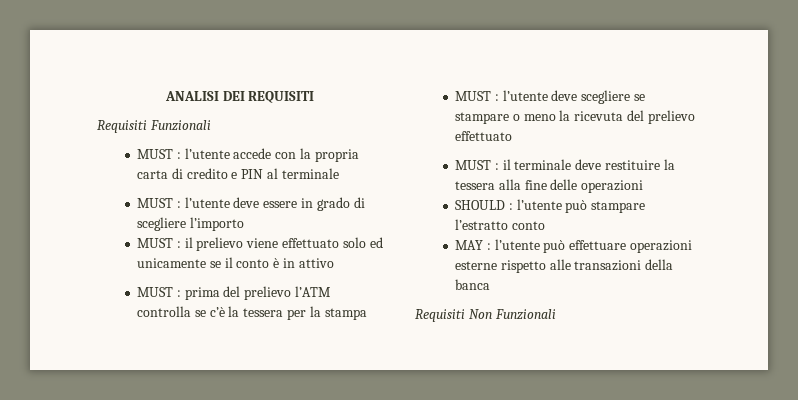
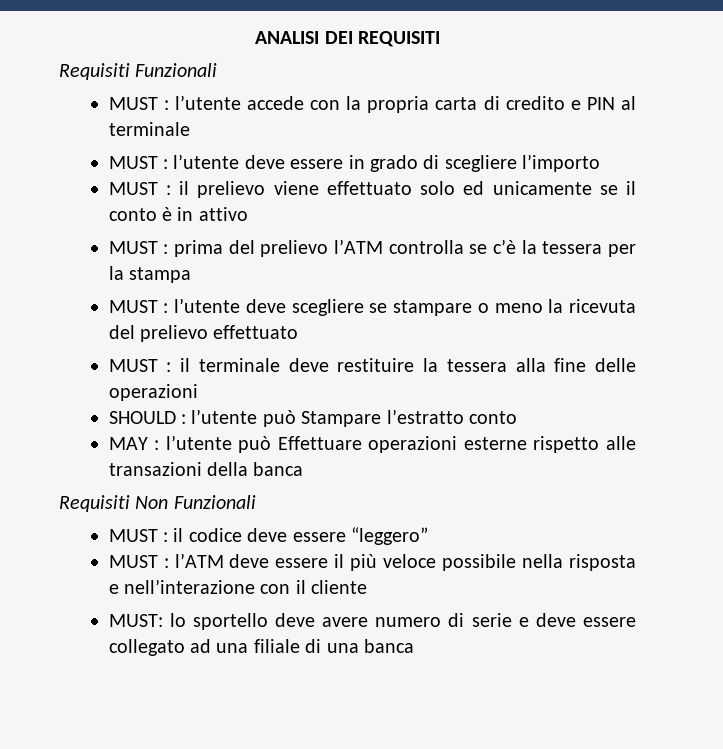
- SHOULD : l’utente può stampare l’estratto conto
+ SHOULD : l’utente può Stampare l’estratto conto
- MAY : l’utente può effettuare operazioni esterne rispetto alle transazioni della banca
+ MAY : l’utente può Effettuare operazioni esterne rispetto alle transazioni della banca
+ MUST : il codice deve essere “leggero”
+ MUST : l’ATM deve essere il più veloce possibile nella risposta e nell’interazione con il cliente
+ MUST: lo sportello deve avere numero di serie e deve essere collegato ad una filiale di una banca

